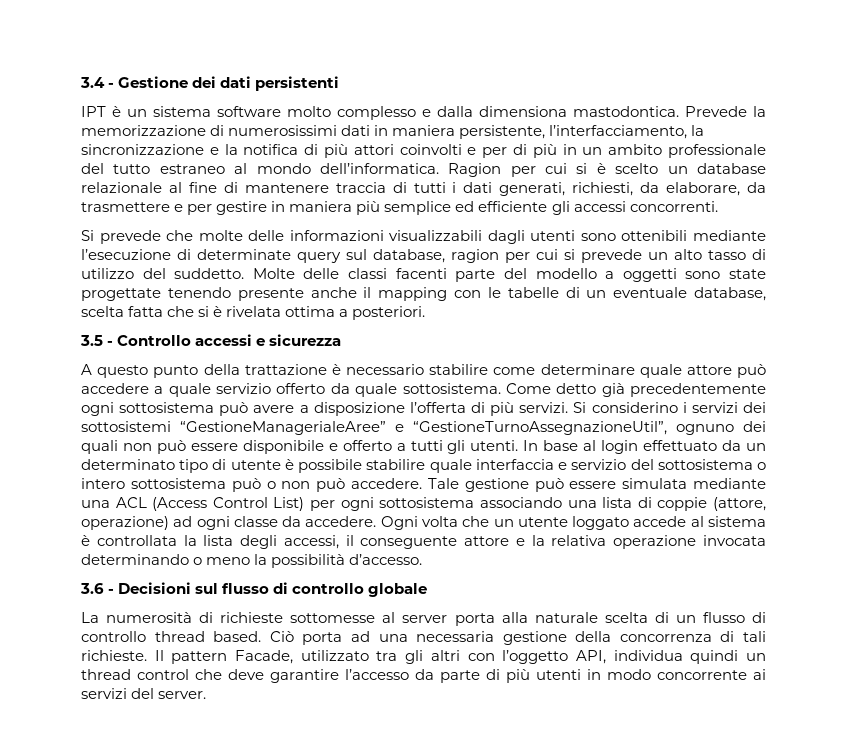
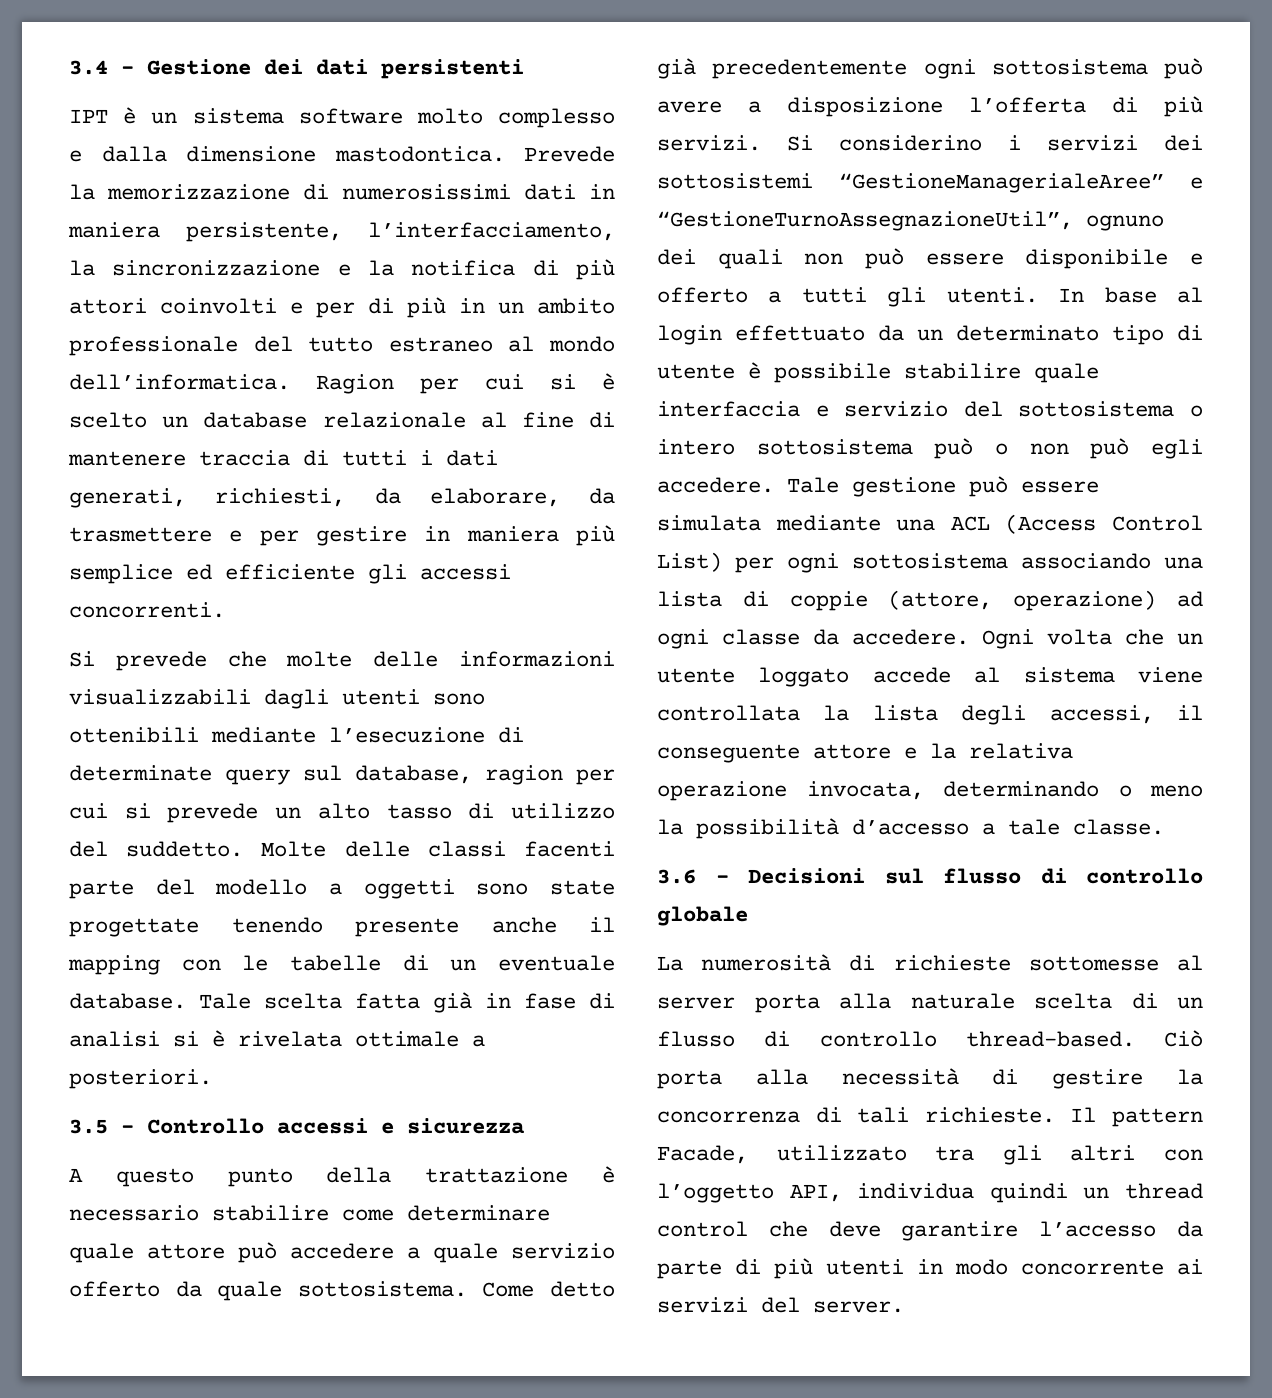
- IPT è un sistema software molto complesso e dalla dimensiona mastodontica.
+ IPT è un sistema software molto complesso e dalla dimensione mastodontica.
- Molte delle classi facenti parte del modello a oggetti sono state progettate tenendo presente anche il mapping con le tabelle di un eventuale database, scelta fatta che si è rivelata ottima a posteriori.
+ Molte delle classi facenti parte del modello a oggetti sono state progettate tenendo presente anche il mapping con le tabelle di un eventuale database. Tale scelta fatta già in fase di analisi si è rivelata ottimale a posteriori.
- In base al login effettuato da un determinato tipo di utente è possibile stabilire quale interfaccia e servizio del sottosistema o intero sottosistema può o non può accedere.
+ In base al login effettuato da un determinato tipo di utente è possibile stabilire quale interfaccia e servizio del sottosistema o intero sottosistema può o non può egli accedere.
- Ogni volta che un utente loggato accede al sistema è controllata la lista degli accessi, il conseguente attore e la relativa operazione invocata determinando o meno la possibilità d’accesso.
+ Ogni volta che un utente loggato accede al sistema viene controllata la lista degli accessi, il conseguente attore e la relativa operazione invocata, determinando o meno la possibilità d’accesso a tale classe.
- La numerosità di richieste sottomesse al server porta alla naturale scelta di un flusso di controllo thread based. Ciò porta ad una necessaria gestione della concorrenza di tali richieste.
+ La numerosità di richieste sottomesse al server porta alla naturale scelta di un flusso di controllo thread-based. Ciò porta alla necessità di gestire la concorrenza di tali richieste.

